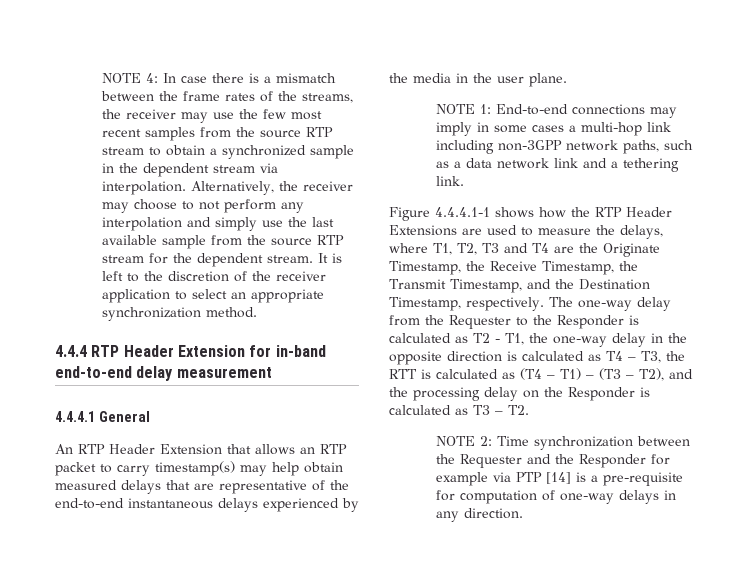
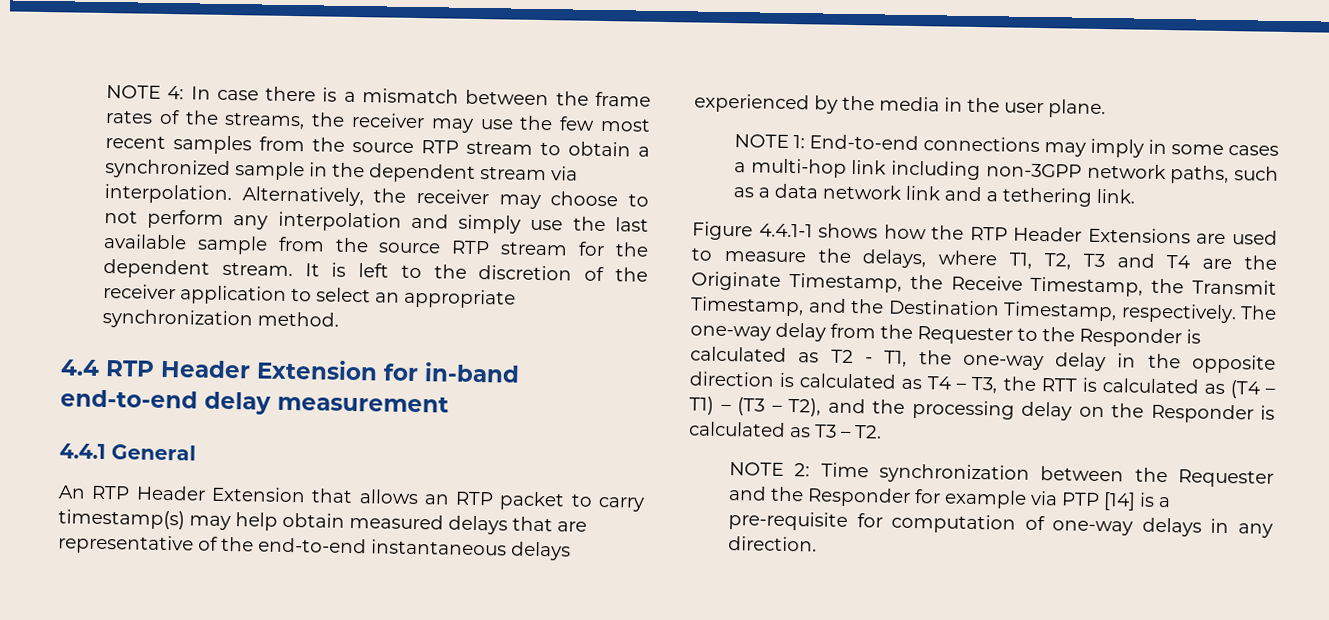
- 4.4.4 RTP Header Extension for in-band end-to-end delay measurement
+ 4.4 RTP Header Extension for in-band end-to-end delay measurement
- 4.4.4.1 General
+ 4.4.1 General
- Figure 4.4.4.1-1 shows how the RTP Header Extensions are used to measure the delays, where T1, T2, T3 and T4 are the Originate Timestamp, the Receive Timestamp, the Transmit Timestamp, and the Destination Timestamp, respectively.
+ Figure 4.4.1-1 shows how the RTP Header Extensions are used to measure the delays, where T1, T2, T3 and T4 are the Originate Timestamp, the Receive Timestamp, the Transmit Timestamp, and the Destination Timestamp, respectively.

